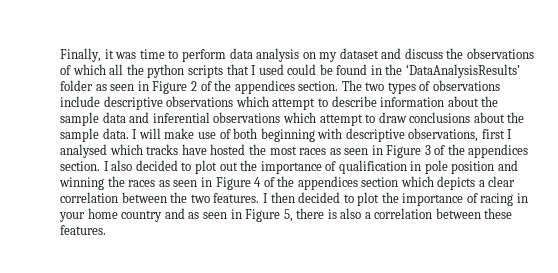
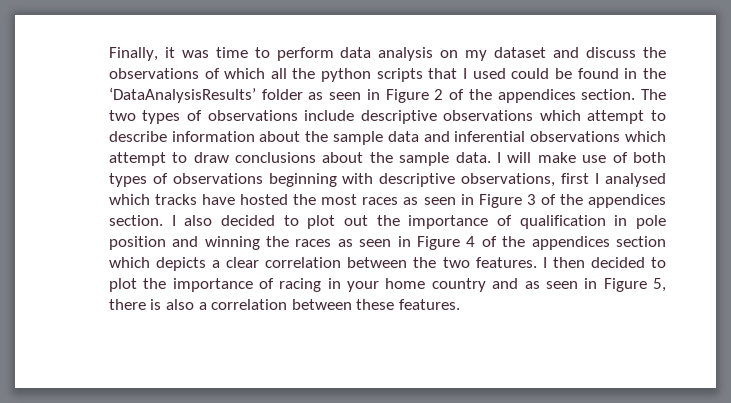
- I will make use of both beginning with descriptive observations, first I analysed which tracks have hosted the most races as seen in Figure 3 of the appendices section.
+ I will make use of both types of observations beginning with descriptive observations, first I analysed which tracks have hosted the most races as seen in Figure 3 of the appendices section.

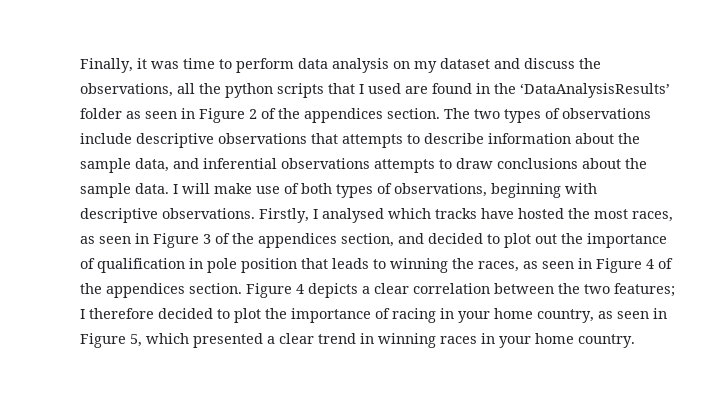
- Finally, it was time to perform data analysis on my dataset and discuss the observations of which all the python scripts that I used could be found in the ‘DataAnalysisResults’ folder as seen in Figure 2 of the appendices section.
+ Finally, it was time to perform data analysis on my dataset and discuss the observations, all the python scripts that I used are found in the ‘DataAnalysisResults’ folder as seen in Figure 2 of the appendices section.
- The two types of observations include descriptive observations which attempt to describe information about the sample data and inferential observations which attempt to draw conclusions about the sample data.
+ The two types of observations include descriptive observations that attempts to describe information about the sample data, and inferential observations attempts to draw conclusions about the sample data.
- I will make use of both types of observations beginning with descriptive observations, first I analysed which tracks have hosted the most races as seen in Figure 3 of the appendices section. I also decided to plot out the importance of qualification in pole position and winning the races as seen in Figure 4 of the appendices section which depicts a clear correlation between the two features. I then decided to plot the importance of racing in your home country and as seen in Figure 5, there is also a correlation between these features.
+ I will make use of both types of observations, beginning with descriptive observations. Firstly, I analysed which tracks have hosted the most races, as seen in Figure 3 of the appendices section, and decided to plot out the importance of qualification in pole position that leads to winning the races, as seen in Figure 4 of the appendices section. Figure 4 depicts a clear correlation between the two features; I therefore decided to plot the importance of racing in your home country, as seen in Figure 5, which presented a clear trend in winning races in your home country.

